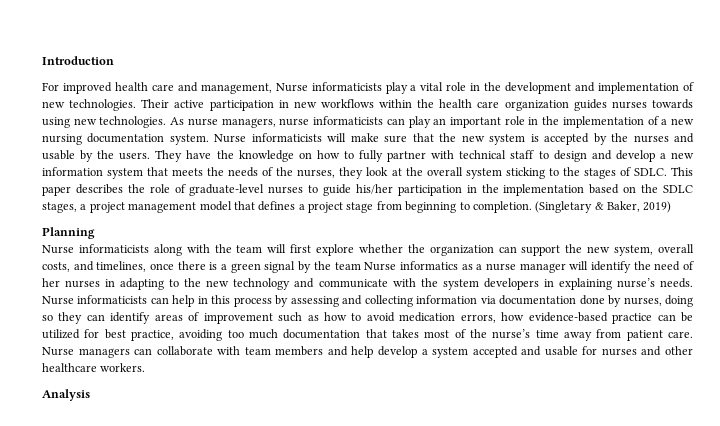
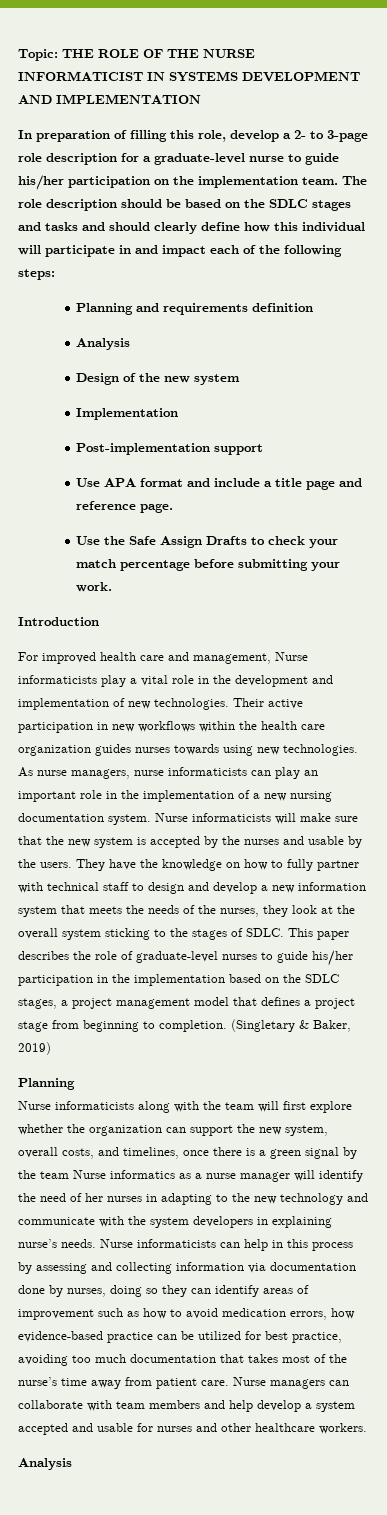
+ Topic: THE ROLE OF THE NURSE INFORMATICIST IN SYSTEMS DEVELOPMENT AND IMPLEMENTATION
+ In preparation of filling this role, develop a 2- to 3-page role description for a graduate-level nurse to guide his/her participation on the implementation team. The role description should be based on the SDLC stages and tasks and should clearly define how this individual will participate in and impact each of the following steps:
+ Planning and requirements definition
+ Analysis
+ Design of the new system
+ Implementation
+ Post-implementation support
+ Use APA format and include a title page and reference page.
+ Use the Safe Assign Drafts to check your match percentage before submitting your work.

